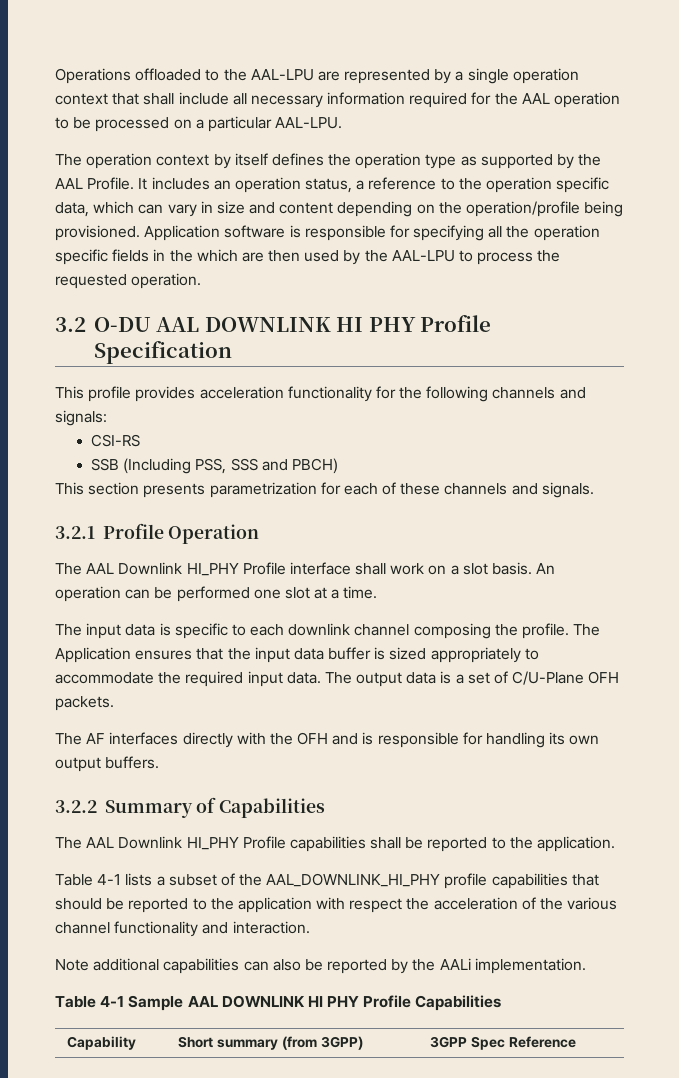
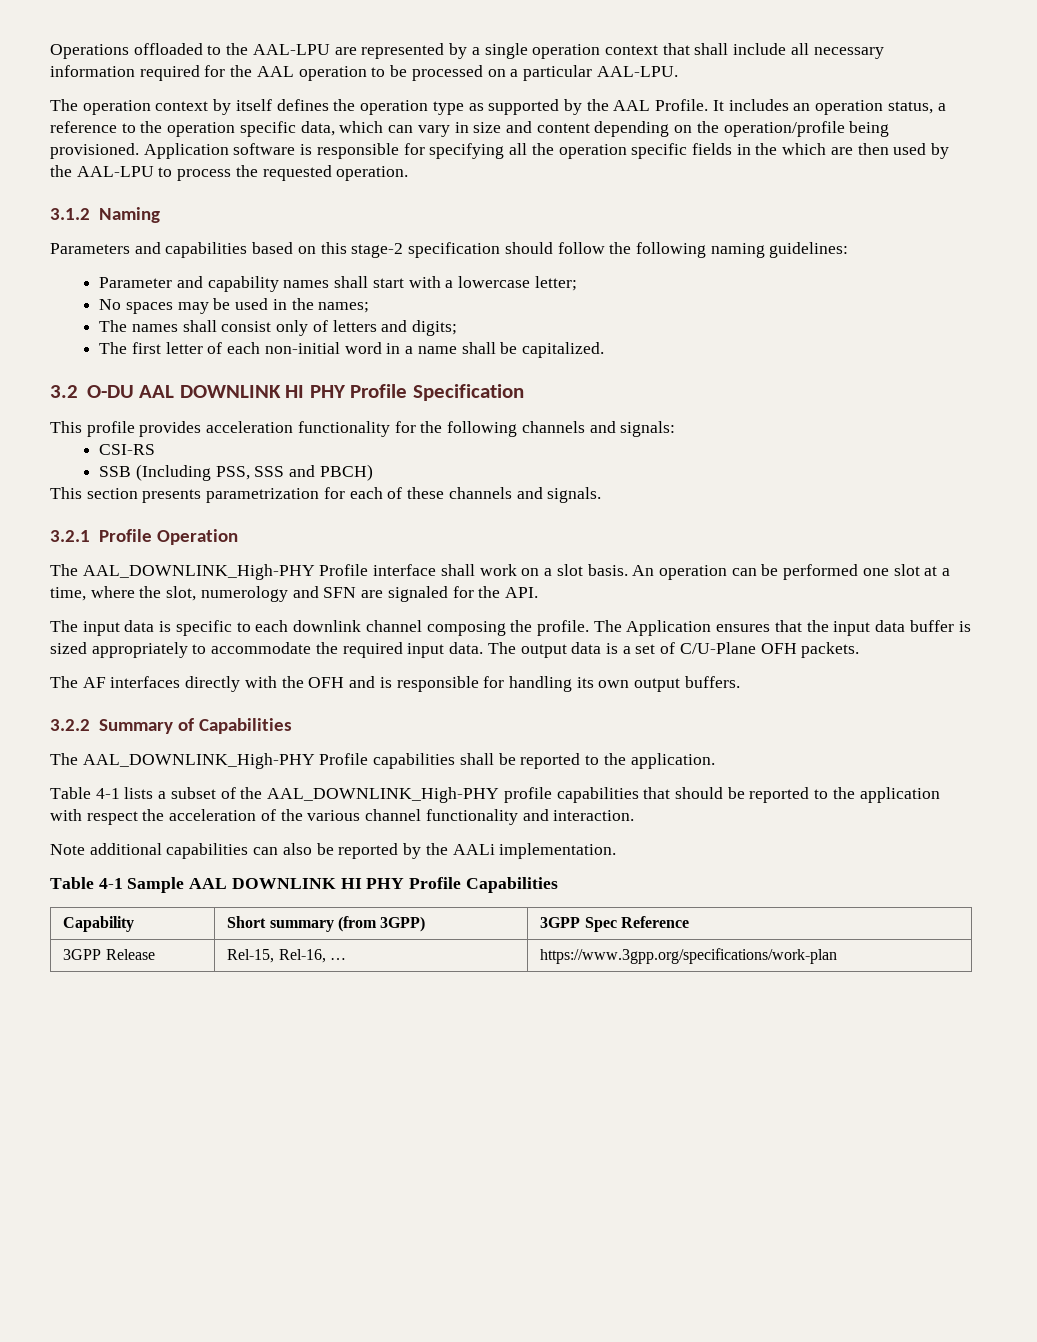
+ 3.1.2 Naming
+ Parameters and capabilities based on this stage-2 specification should follow the following naming guidelines:
+ Parameter and capability names shall start with a lowercase letter;
+ No spaces may be used in the names;
+ The names shall consist only of letters and digits;
+ The first letter of each non-initial word in a name shall be capitalized.
- The AAL Downlink HI_PHY Profile interface shall work on a slot basis.
+ The AAL_DOWNLINK_High-PHY Profile interface shall work on a slot basis.
- An operation can be performed one slot at a time.
+ An operation can be performed one slot at a time, where the slot, numerology and SFN are signaled for the API.
- The AAL Downlink HI_PHY Profile capabilities shall be reported to the application.
+ The AAL_DOWNLINK_High-PHY Profile capabilities shall be reported to the application.
- Table 4-1 lists a subset of the AAL_DOWNLINK_HI_PHY profile capabilities that should be reported to the application with respect the acceleration of the various channel functionality and interaction.
+ Table 4-1 lists a subset of the AAL_DOWNLINK_High-PHY profile capabilities that should be reported to the application with respect the acceleration of the various channel functionality and interaction.
+ 3GPP Release | Rel-15, Rel-16, … | https://www.3gpp.org/specifications/work-plan

